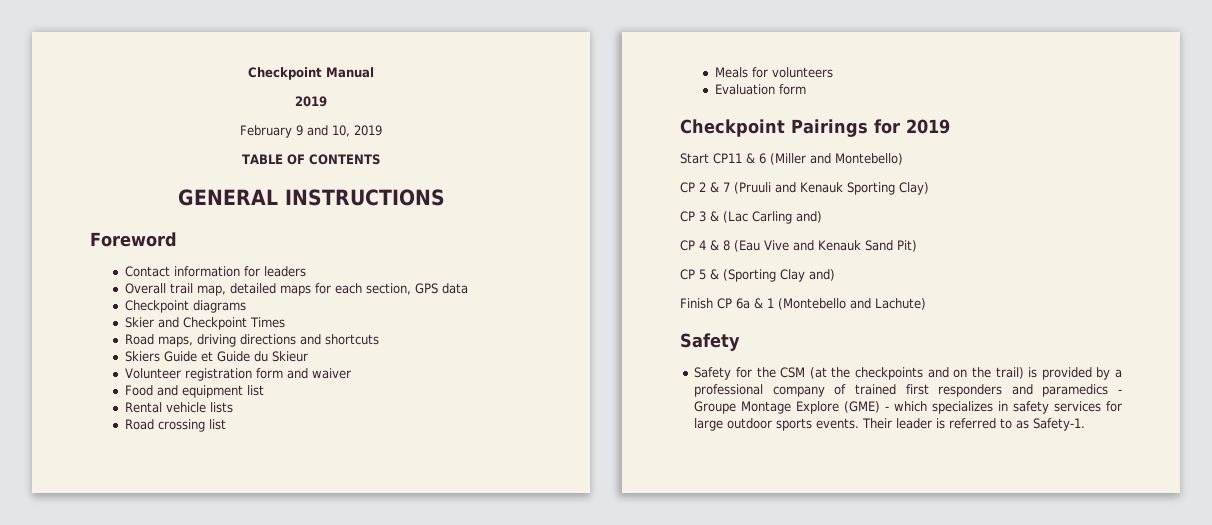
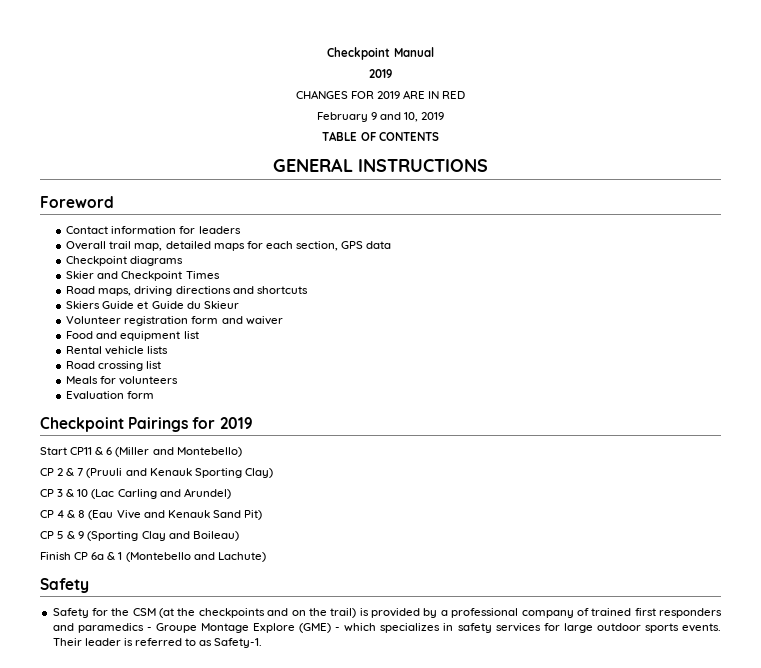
+ CHANGES FOR 2019 ARE IN RED
- CP 3 & (Lac Carling and)
+ CP 3 & 10 (Lac Carling and Arundel)
- CP 5 & (Sporting Clay and)
+ CP 5 & 9 (Sporting Clay and Boileau)

